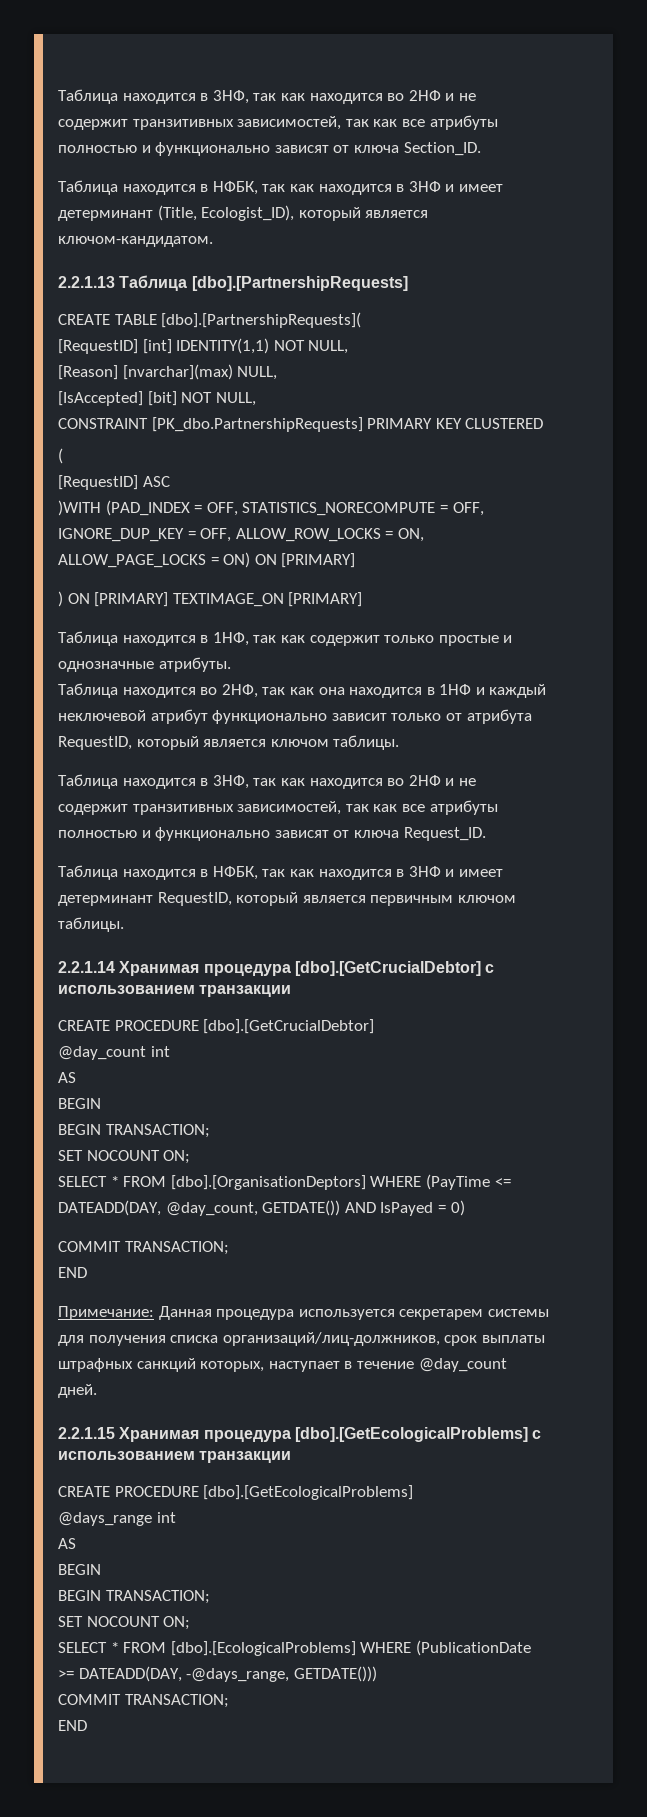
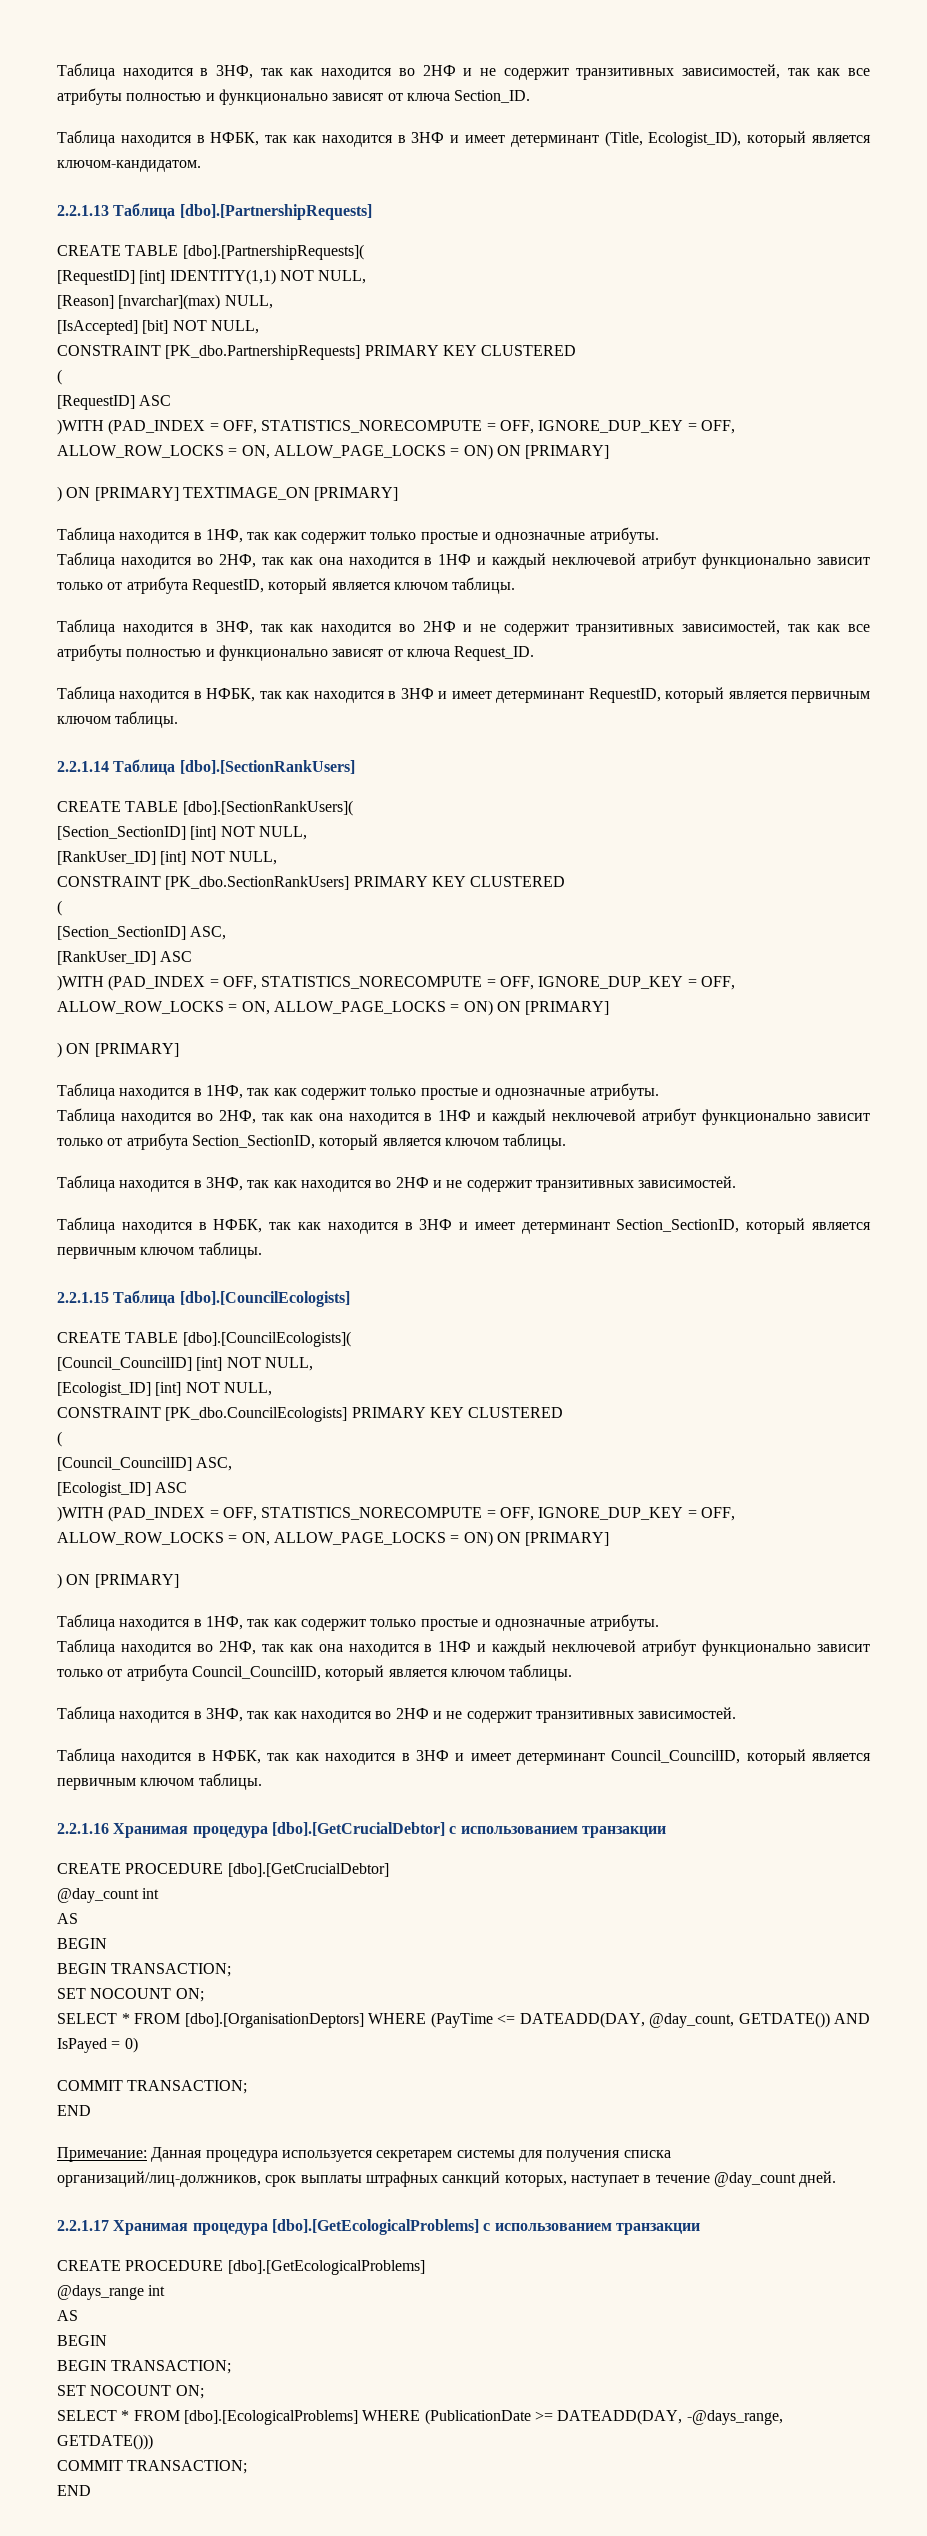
- 2.2.1.14 Хранимая процедура [dbo].[GetCrucialDebtor] с использованием транзакции
+ 2.2.1.14 Таблица [dbo].[SectionRankUsers]
+ CREATE TABLE [dbo].[SectionRankUsers](
+ [Section_SectionID] [int] NOT NULL,
+ [RankUser_ID] [int] NOT NULL,
+ CONSTRAINT [PK_dbo.SectionRankUsers] PRIMARY KEY CLUSTERED
+ (
+ [Section_SectionID] ASC,
+ [RankUser_ID] ASC
+ )WITH (PAD_INDEX = OFF, STATISTICS_NORECOMPUTE = OFF, IGNORE_DUP_KEY = OFF, ALLOW_ROW_LOCKS = ON, ALLOW_PAGE_LOCKS = ON) ON [PRIMARY]
+ ) ON [PRIMARY]
+ Таблица находится в 1НФ, так как содержит только простые и однозначные атрибуты.
+ Таблица находится во 2НФ, так как она находится в 1НФ и каждый неключевой атрибут функционально зависит только от атрибута Section_SectionID, который является ключом таблицы.
+ Таблица находится в 3НФ, так как находится во 2НФ и не содержит транзитивных зависимостей.
+ Таблица находится в НФБК, так как находится в 3НФ и имеет детерминант Section_SectionID, который является первичным ключом таблицы.
+ 2.2.1.15 Таблица [dbo].[CouncilEcologists]
+ CREATE TABLE [dbo].[CouncilEcologists](
+ [Council_CouncilID] [int] NOT NULL,
+ [Ecologist_ID] [int] NOT NULL,
+ CONSTRAINT [PK_dbo.CouncilEcologists] PRIMARY KEY CLUSTERED
+ (
+ [Council_CouncilID] ASC,
+ [Ecologist_ID] ASC
+ )WITH (PAD_INDEX = OFF, STATISTICS_NORECOMPUTE = OFF, IGNORE_DUP_KEY = OFF, ALLOW_ROW_LOCKS = ON, ALLOW_PAGE_LOCKS = ON) ON [PRIMARY]
+ ) ON [PRIMARY]
+ Таблица находится в 1НФ, так как содержит только простые и однозначные атрибуты.
+ Таблица находится во 2НФ, так как она находится в 1НФ и каждый неключевой атрибут функционально зависит только от атрибута Council_CouncilID, который является ключом таблицы.
+ Таблица находится в 3НФ, так как находится во 2НФ и не содержит транзитивных зависимостей.
+ Таблица находится в НФБК, так как находится в 3НФ и имеет детерминант Council_CouncilID, который является первичным ключом таблицы.
+ 2.2.1.16 Хранимая процедура [dbo].[GetCrucialDebtor] с использованием транзакции
- 2.2.1.15 Хранимая процедура [dbo].[GetEcologicalProblems] с использованием транзакции
+ 2.2.1.17 Хранимая процедура [dbo].[GetEcologicalProblems] с использованием транзакции

